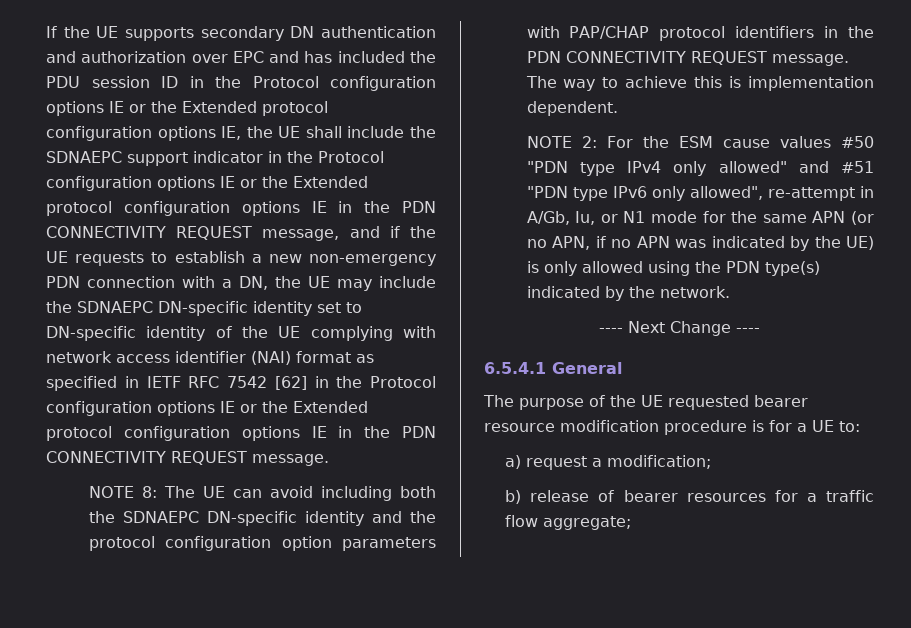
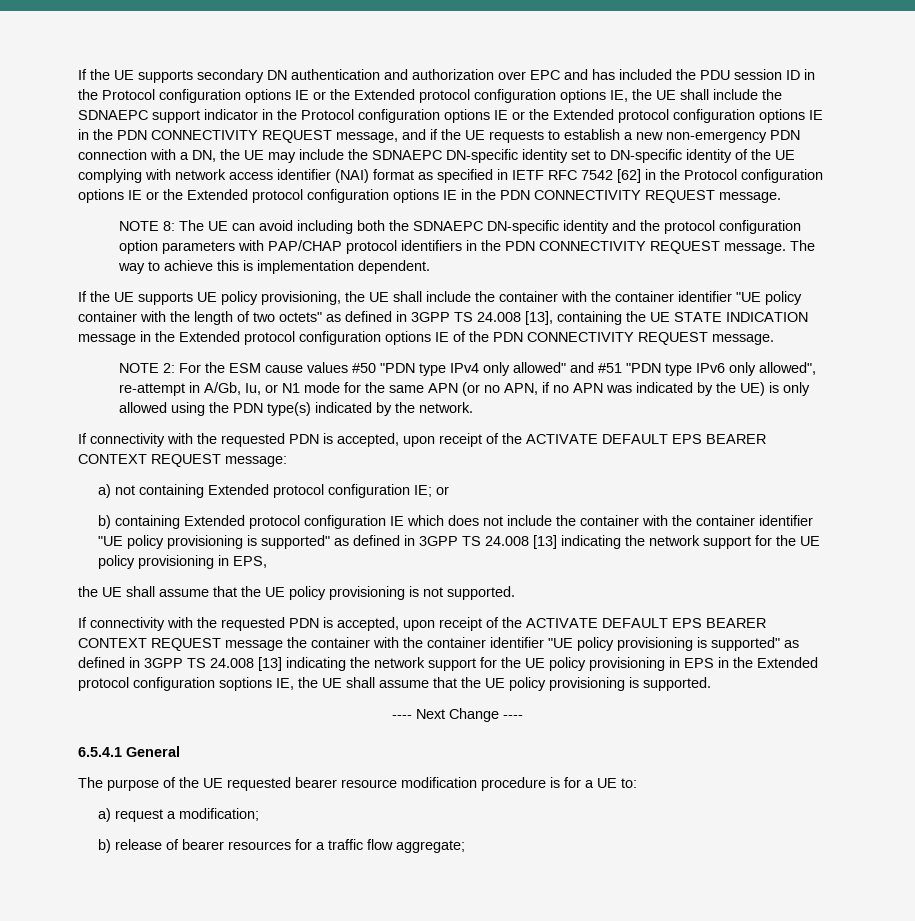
+ If the UE supports UE policy provisioning, the UE shall include the container with the container identifier "UE policy container with the length of two octets" as defined in 3GPP TS 24.008 [13], containing the UE STATE INDICATION message in the Extended protocol configuration options IE of the PDN CONNECTIVITY REQUEST message.
+ If connectivity with the requested PDN is accepted, upon receipt of the ACTIVATE DEFAULT EPS BEARER CONTEXT REQUEST message:
+ a) not containing Extended protocol configuration IE; or
+ b) containing Extended protocol configuration IE which does not include the container with the container identifier "UE policy provisioning is supported" as defined in 3GPP TS 24.008 [13] indicating the network support for the UE policy provisioning in EPS,
+ the UE shall assume that the UE policy provisioning is not supported.
+ If connectivity with the requested PDN is accepted, upon receipt of the ACTIVATE DEFAULT EPS BEARER CONTEXT REQUEST message the container with the container identifier "UE policy provisioning is supported" as defined in 3GPP TS 24.008 [13] indicating the network support for the UE policy provisioning in EPS in the Extended protocol configuration soptions IE, the UE shall assume that the UE policy provisioning is supported.

